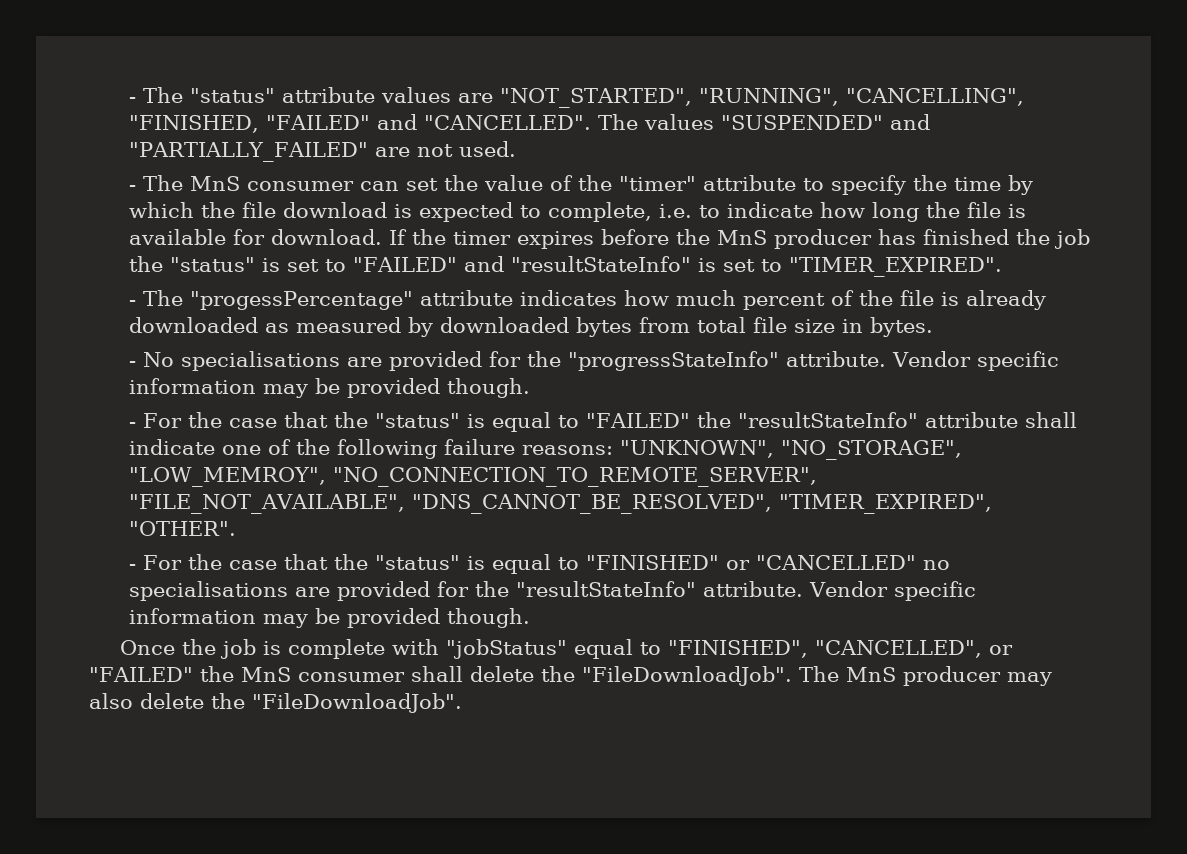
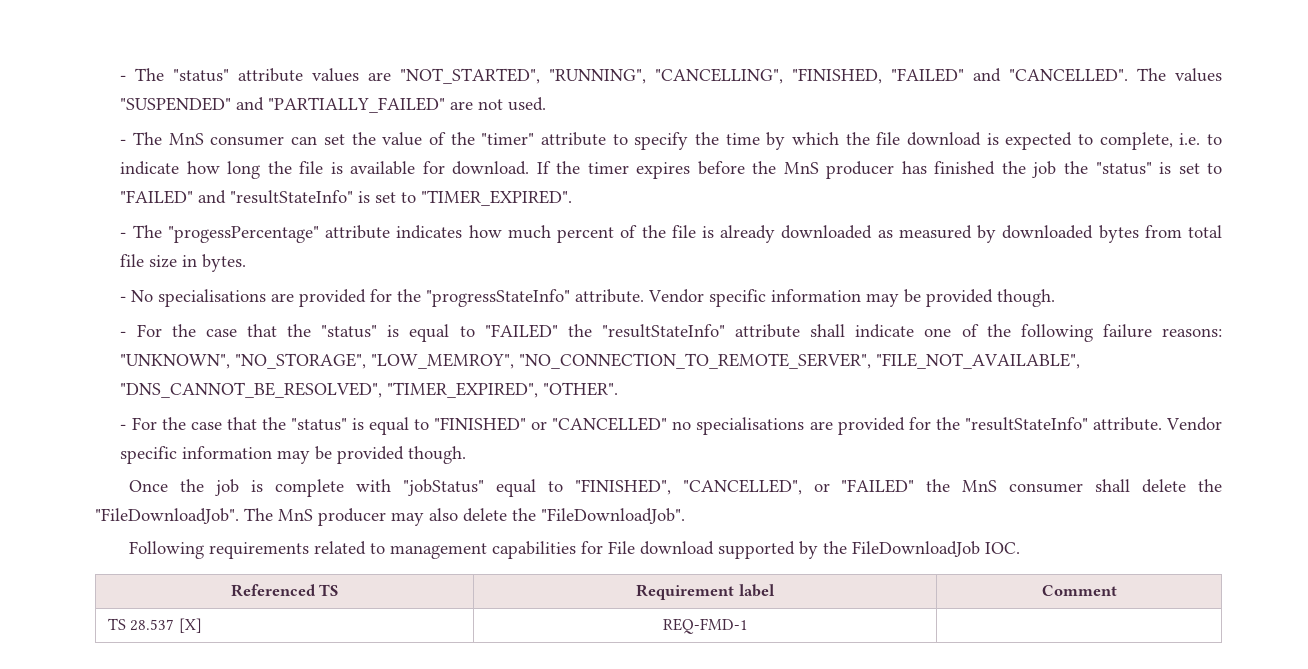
+ Following requirements related to management capabilities for File download supported by the FileDownloadJob IOC.
+ Referenced TS | Requirement label | Comment
+ TS 28.537 [X] | REQ-FMD-1 |

